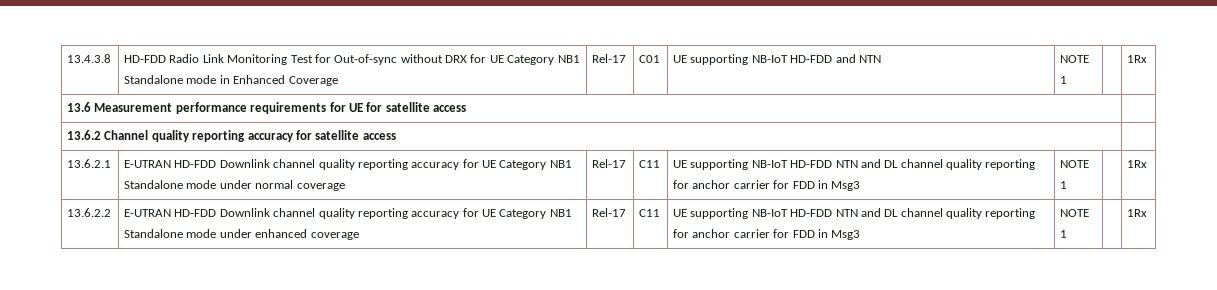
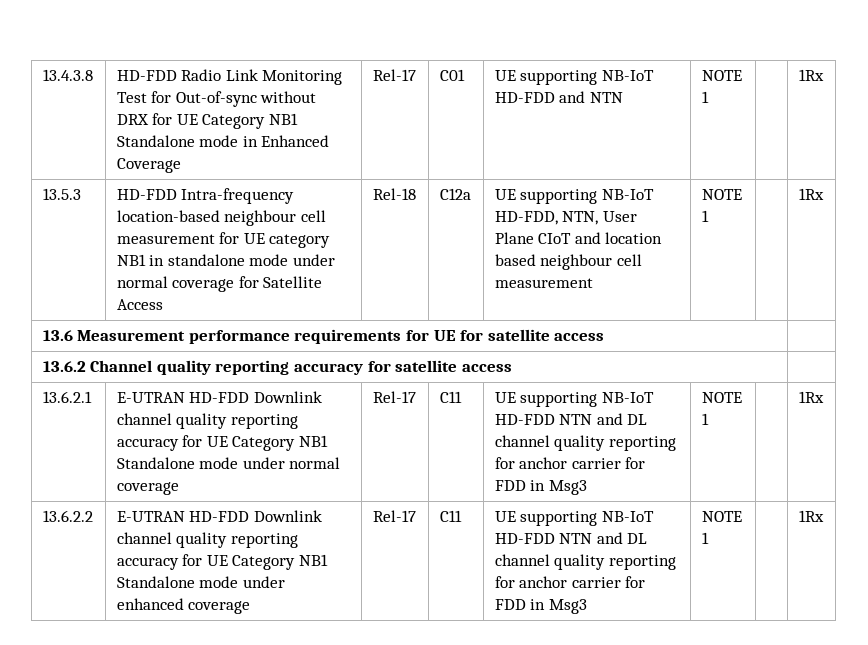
+ 13.5.3 | HD-FDD Intra-frequency location-based neighbour cell measurement for UE category NB1 in standalone mode under normal coverage for Satellite Access | Rel-18 | C12a | UE supporting NB-IoT HD-FDD, NTN, User Plane CIoT and location based neighbour cell measurement | NOTE 1 | | 1Rx

